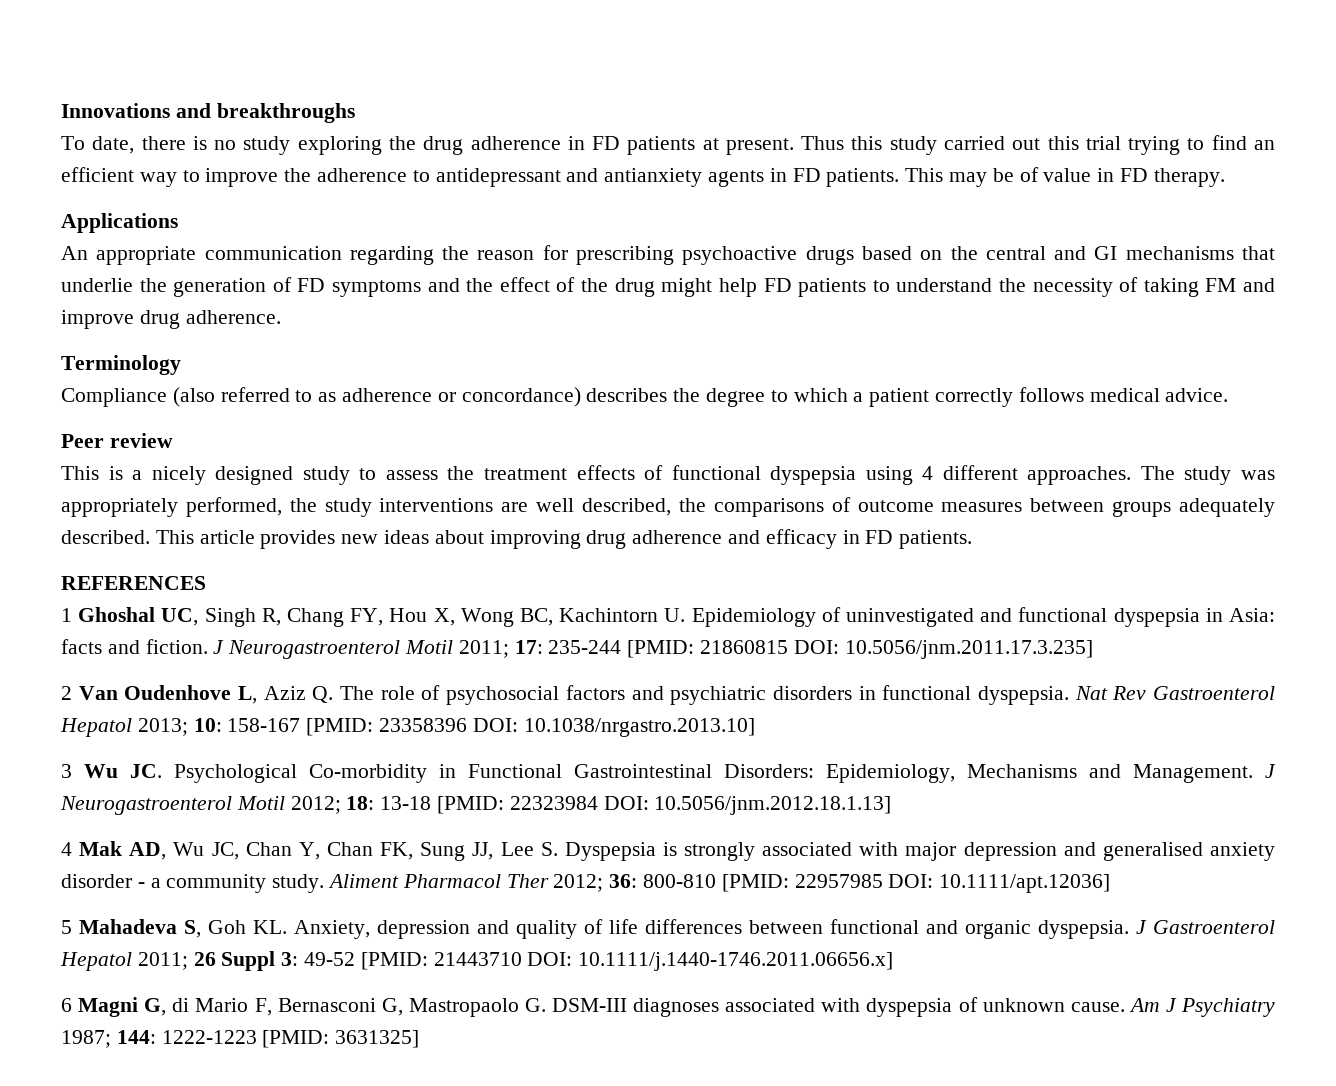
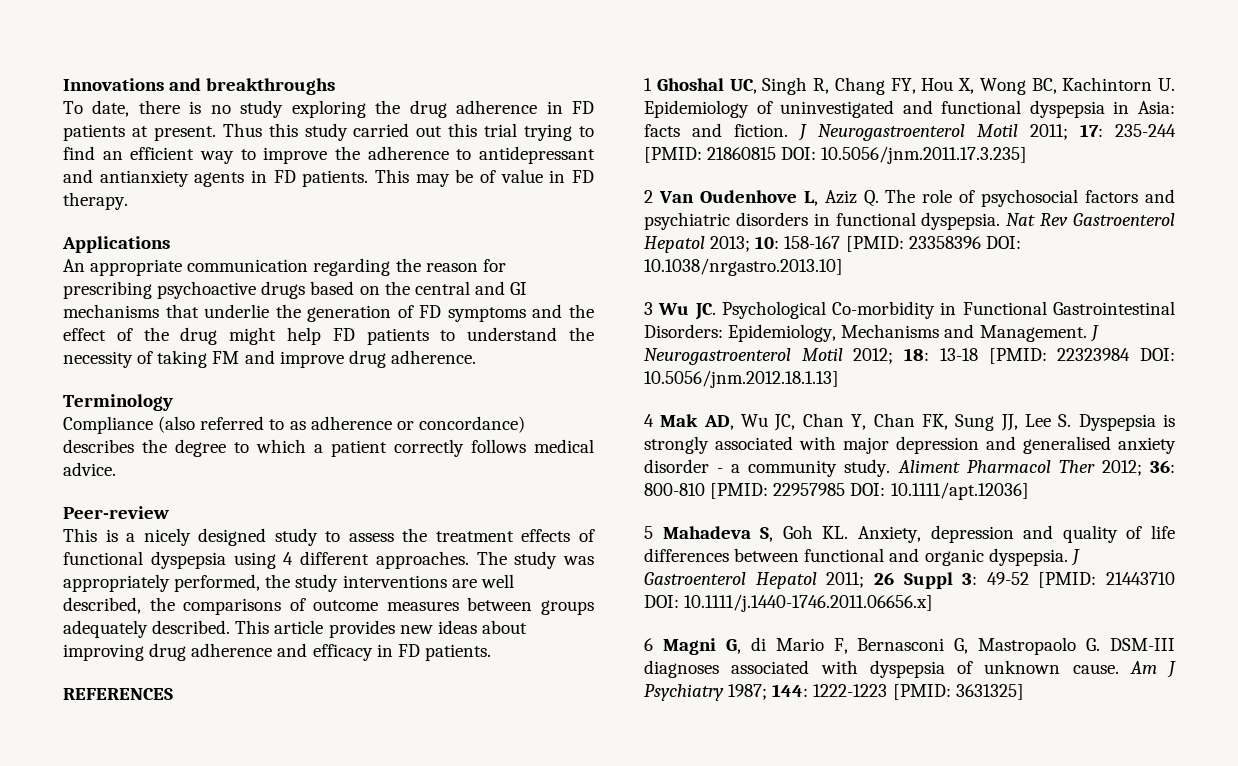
- Peer review
+ Peer-review

